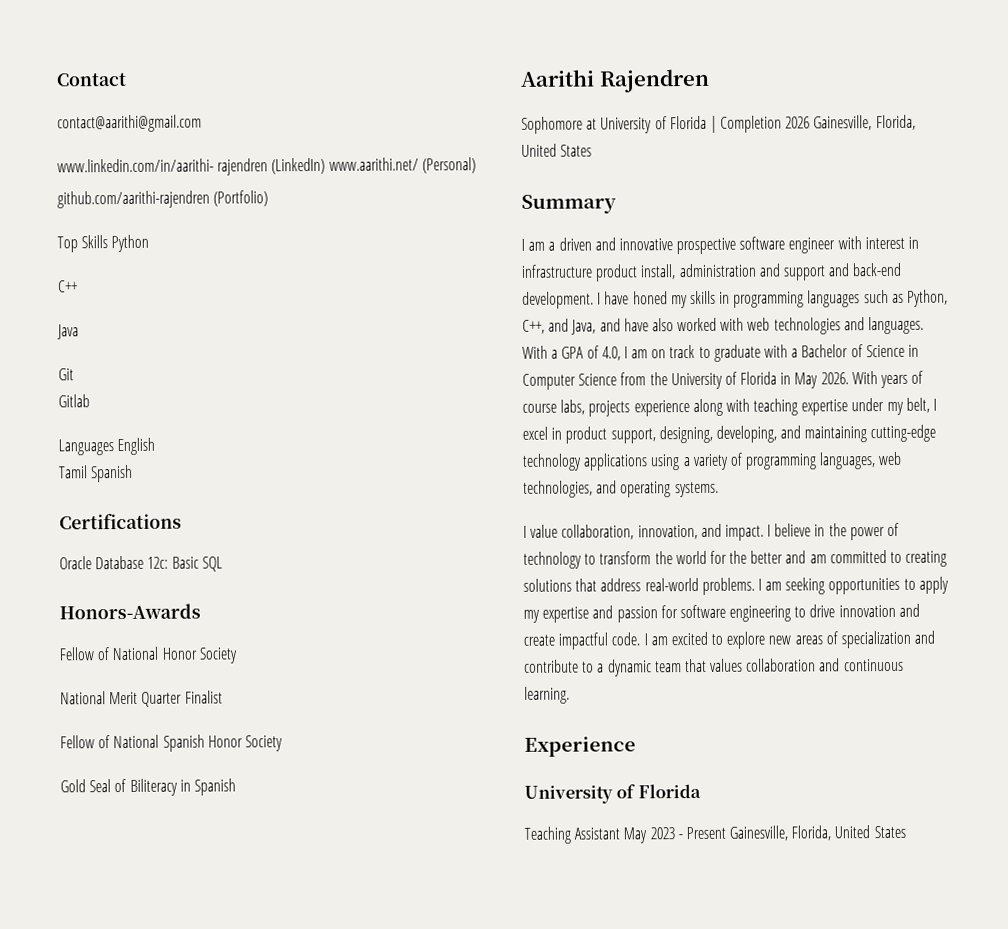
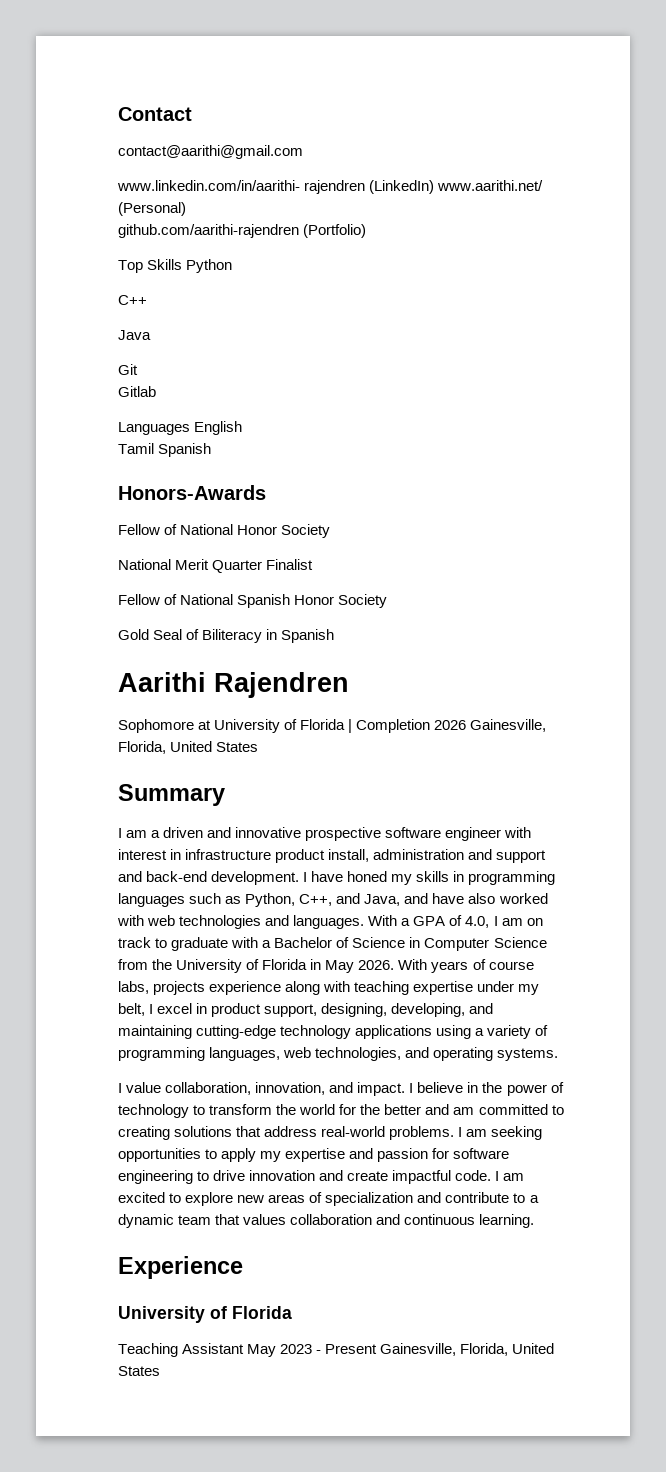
- Certifications
- Oracle Database 12c: Basic SQL

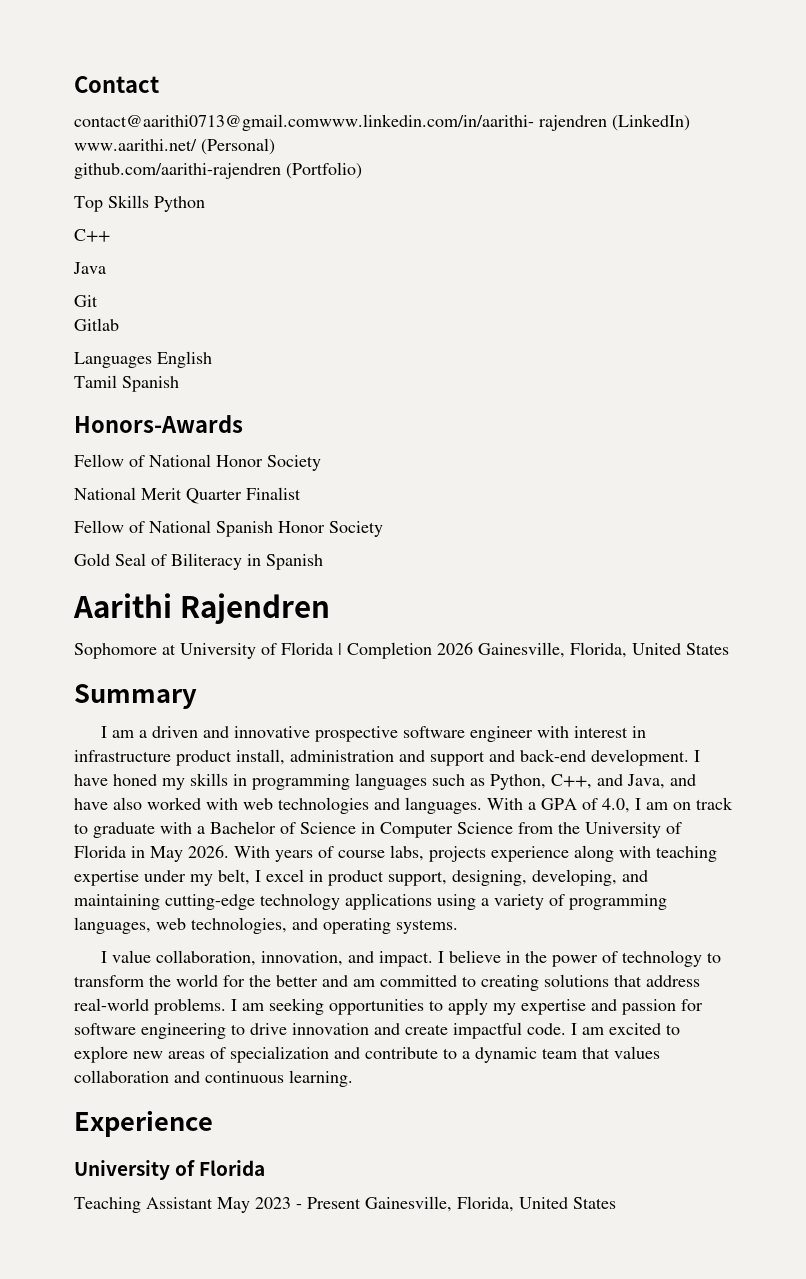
- contact@aarithi@gmail.com
- www.linkedin.com/in/aarithi- rajendren (LinkedIn) www.aarithi.net/ (Personal)
+ contact@aarithi0713@gmail.comwww.linkedin.com/in/aarithi- rajendren (LinkedIn) www.aarithi.net/ (Personal)

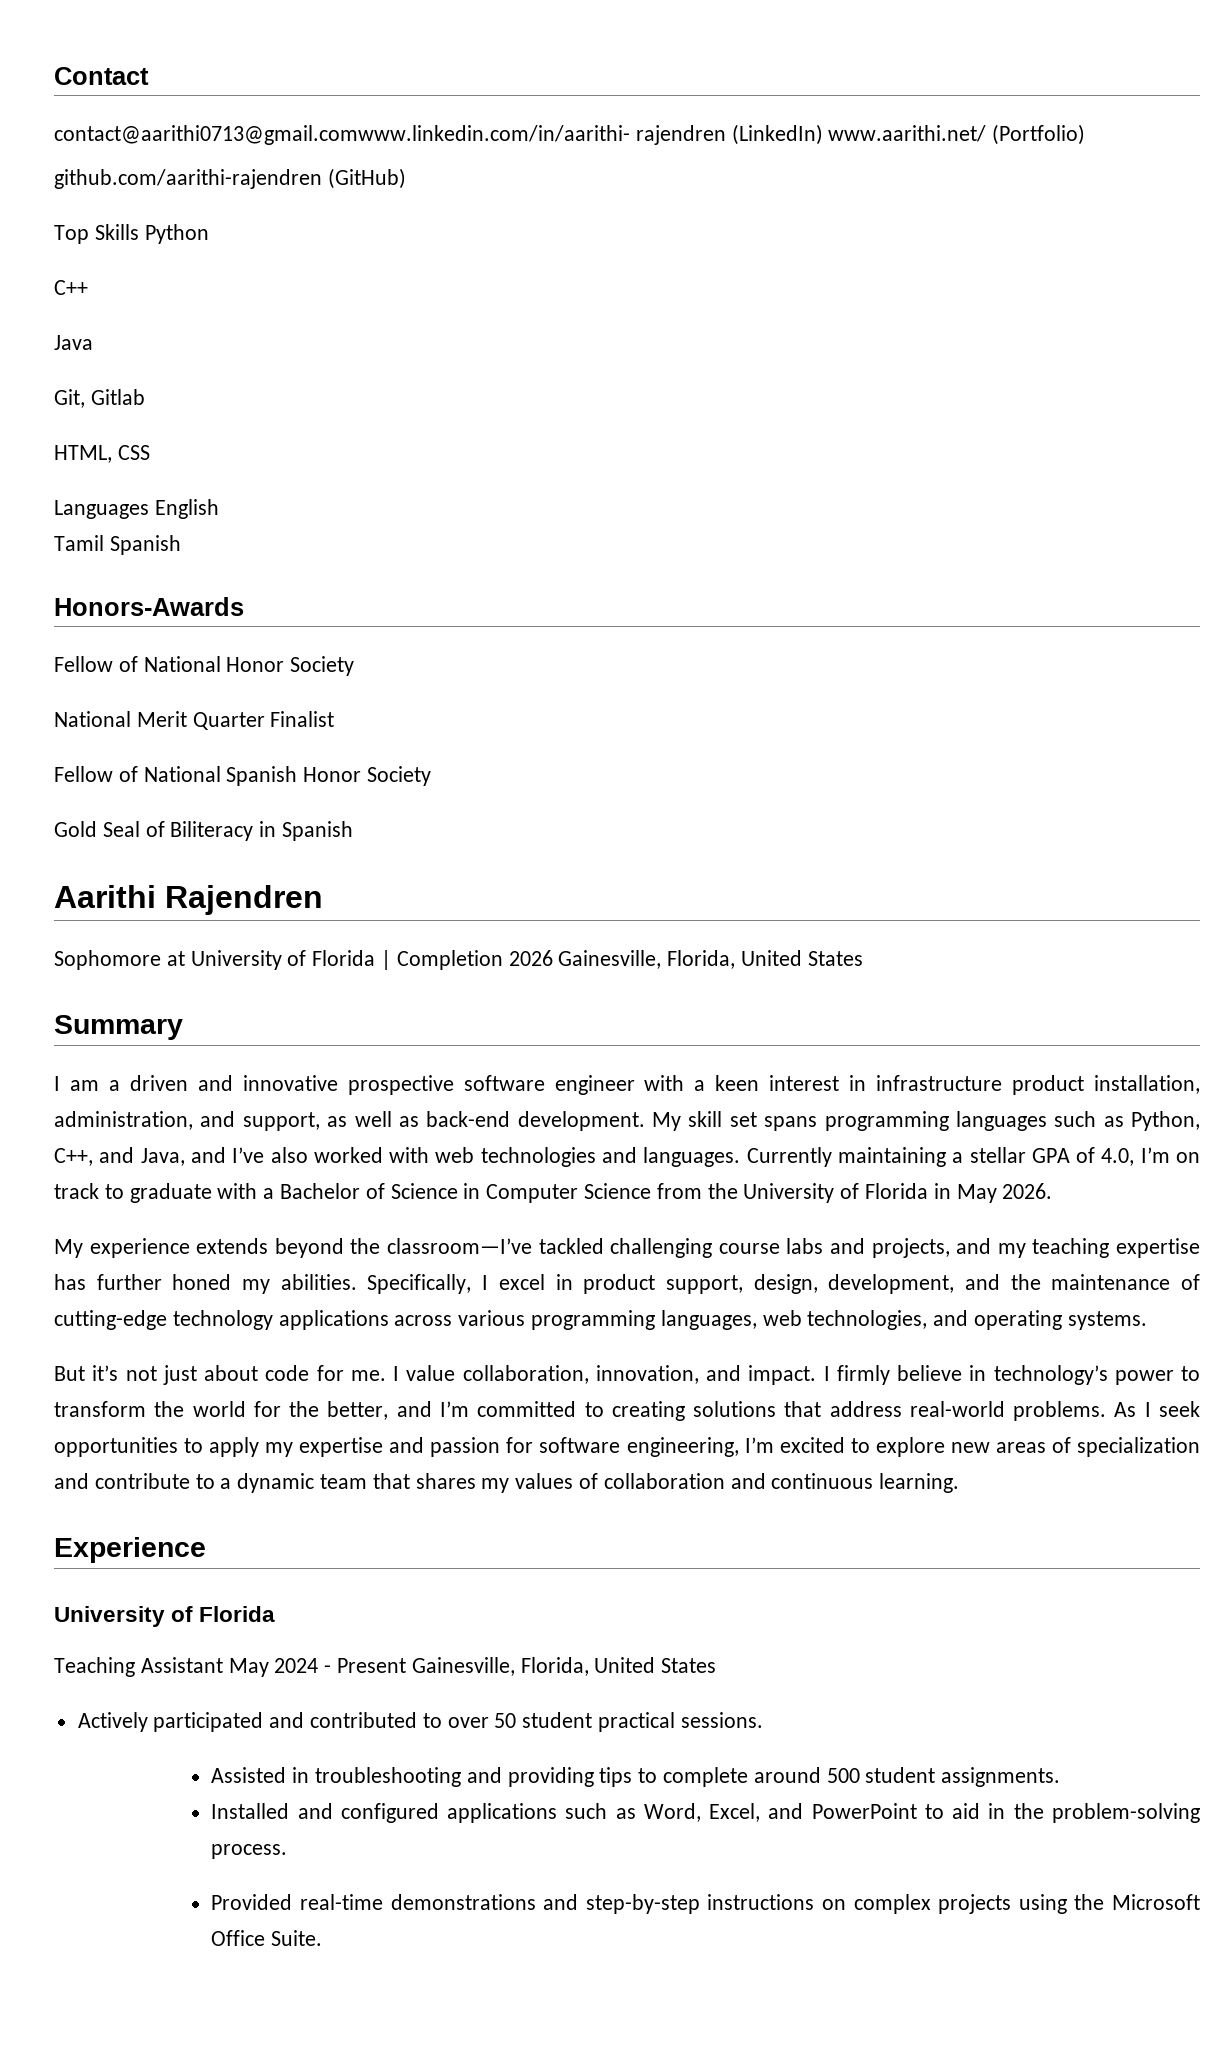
- contact@aarithi0713@gmail.comwww.linkedin.com/in/aarithi- rajendren (LinkedIn) www.aarithi.net/ (Personal)
+ contact@aarithi0713@gmail.comwww.linkedin.com/in/aarithi- rajendren (LinkedIn) www.aarithi.net/ (Portfolio)
- github.com/aarithi-rajendren (Portfolio)
+ github.com/aarithi-rajendren (GitHub)
- Git
- Gitlab
+ Git, Gitlab
+ HTML, CSS
- I am a driven and innovative prospective software engineer with interest in infrastructure product install, administration and support and back-end development. I have honed my skills in programming languages such as Python, C++, and Java, and have also worked with web technologies and languages.
+ I am a driven and innovative prospective software engineer with a keen interest in infrastructure product installation, administration, and support, as well as back-end development. My skill set spans programming languages such as Python, C++, and Java, and I’ve also worked with web technologies and languages.
- With a GPA of 4.0, I am on track to graduate with a Bachelor of Science in Computer Science from the University of Florida in May 2026. With years of course labs, projects experience along with teaching expertise under my belt, I excel in product support, designing, developing, and maintaining cutting-edge technology applications using a variety of programming languages, web technologies, and operating systems.
+ Currently maintaining a stellar GPA of 4.0, I’m on track to graduate with a Bachelor of Science in Computer Science from the University of Florida in May 2026.
+ My experience extends beyond the classroom—I’ve tackled challenging course labs and projects, and my teaching expertise has further honed my abilities. Specifically, I excel in product support, design, development, and the maintenance of cutting-edge technology applications across various programming languages, web technologies, and operating systems.
+ But it’s not just about code for me.
- I believe in the power of technology to transform the world for the better and am committed to creating solutions that address real-world problems.
+ I firmly believe in technology’s power to transform the world for the better, and I’m committed to creating solutions that address real-world problems.
- I am seeking opportunities to apply my expertise and passion for software engineering to drive innovation and create impactful code. I am excited to explore new areas of specialization and contribute to a dynamic team that values collaboration and continuous learning.
+ As I seek opportunities to apply my expertise and passion for software engineering, I’m excited to explore new areas of specialization and contribute to a dynamic team that shares my values of collaboration and continuous learning.
- Teaching Assistant May 2023 - Present Gainesville, Florida, United States
+ Teaching Assistant May 2024 - Present Gainesville, Florida, United States
+ Actively participated and contributed to over 50 student practical sessions.
+ Assisted in troubleshooting and providing tips to complete around 500 student assignments.
+ Installed and configured applications such as Word, Excel, and PowerPoint to aid in the problem-solving process.
+ Provided real-time demonstrations and step-by-step instructions on complex projects using the Microsoft Office Suite.

